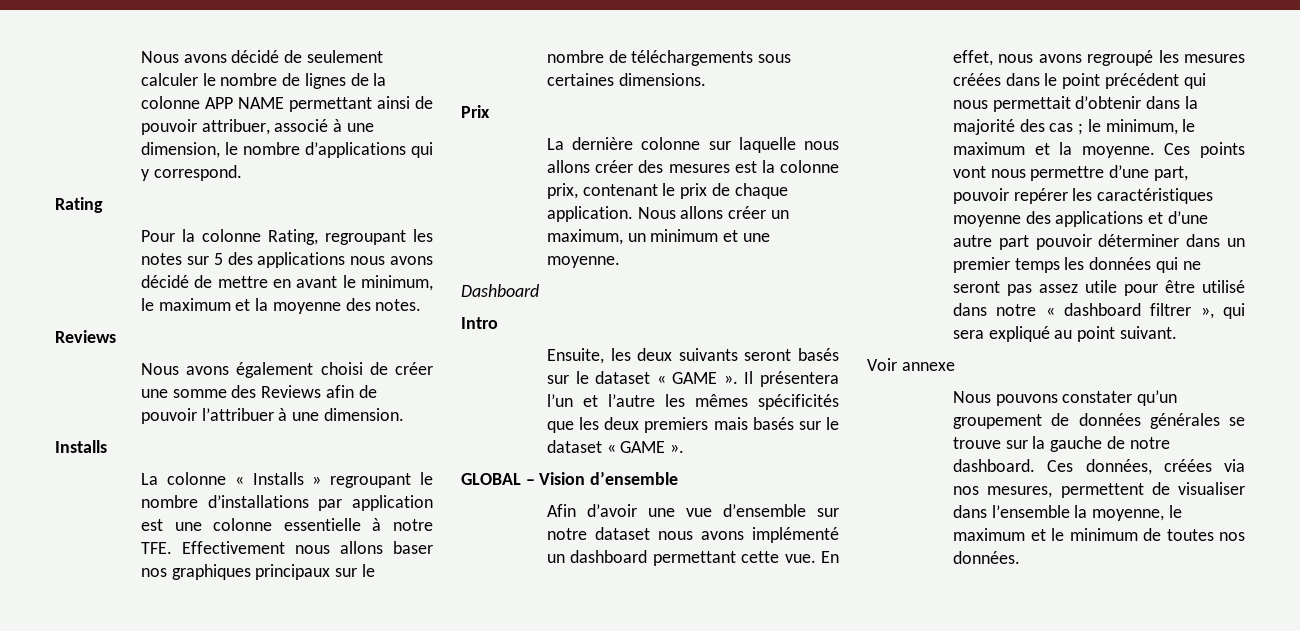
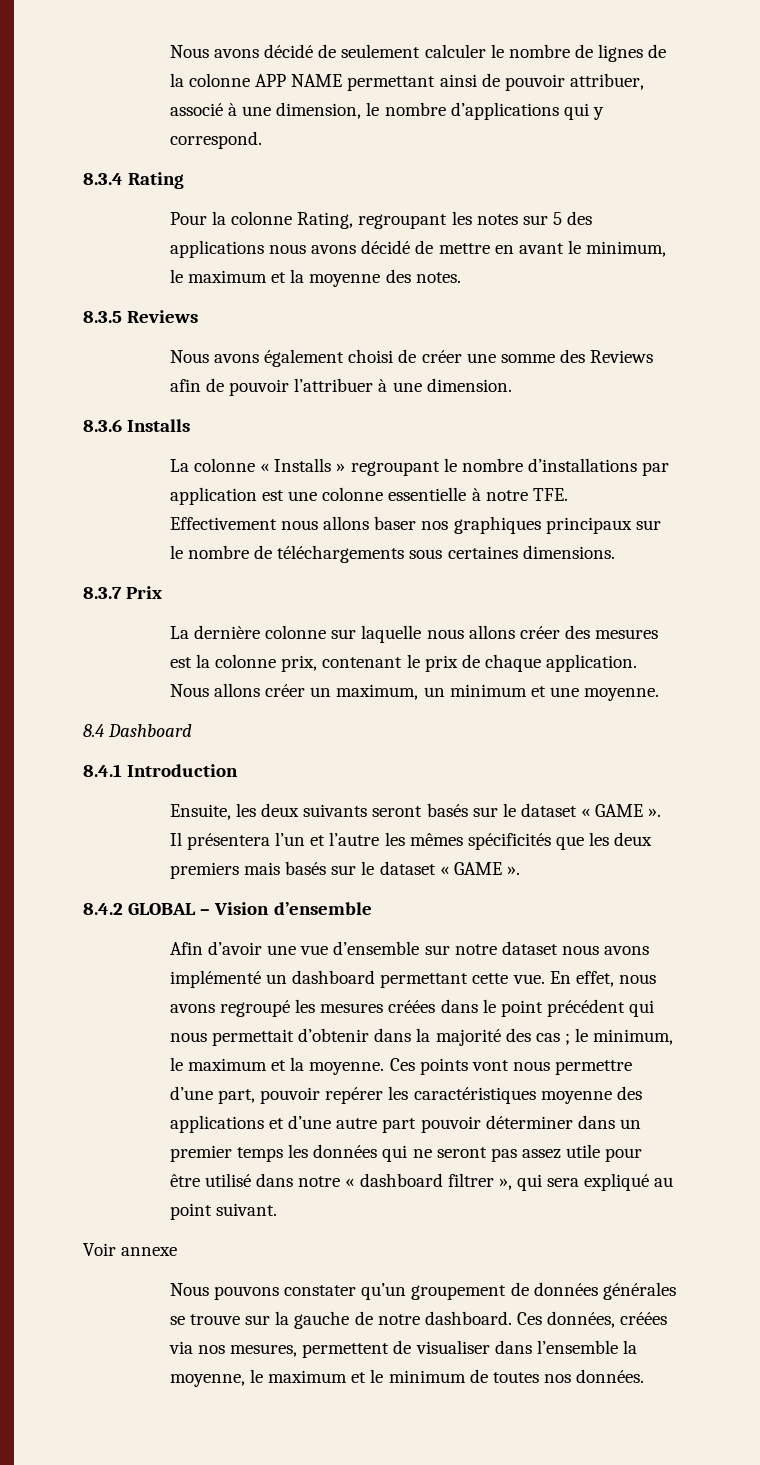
- Rating
+ 8.3.4 Rating
  Pour la colonne Rating, regroupant les notes sur 5 des applications nous avons décidé de mettre en avant le minimum, le maximum et la moyenne des notes.
- Reviews
+ 8.3.5 Reviews
  Nous avons également choisi de créer une somme des Reviews afin de pouvoir l’attribuer à une dimension.
- Installs
+ 8.3.6 Installs
- Prix
+ 8.3.7 Prix
- Dashboard
+ 8.4 Dashboard
- Intro
+ 8.4.1 Introduction
- GLOBAL – Vision d’ensemble
+ 8.4.2 GLOBAL – Vision d’ensemble

